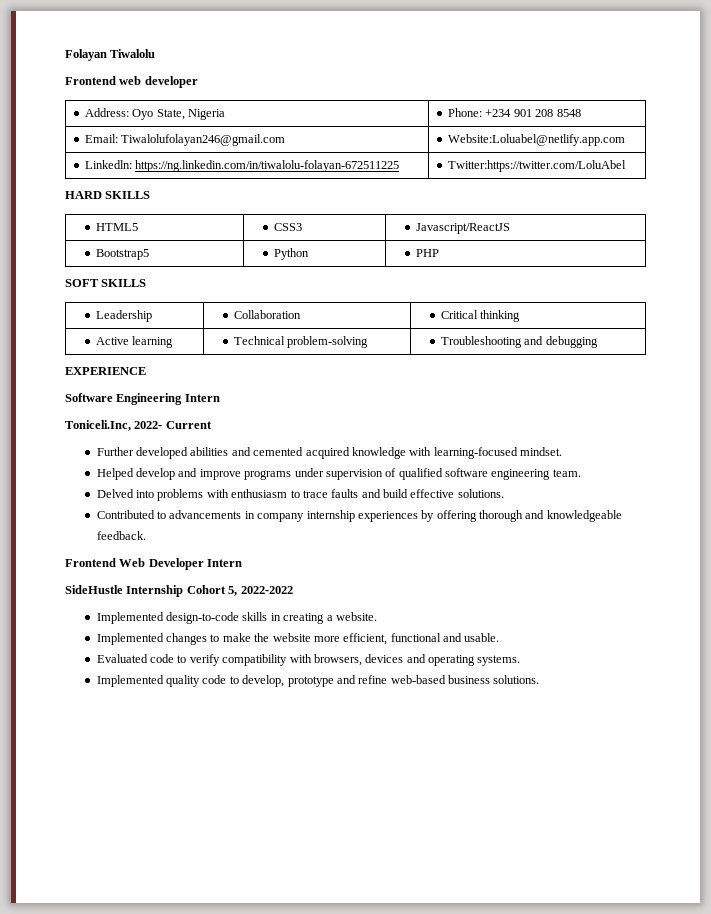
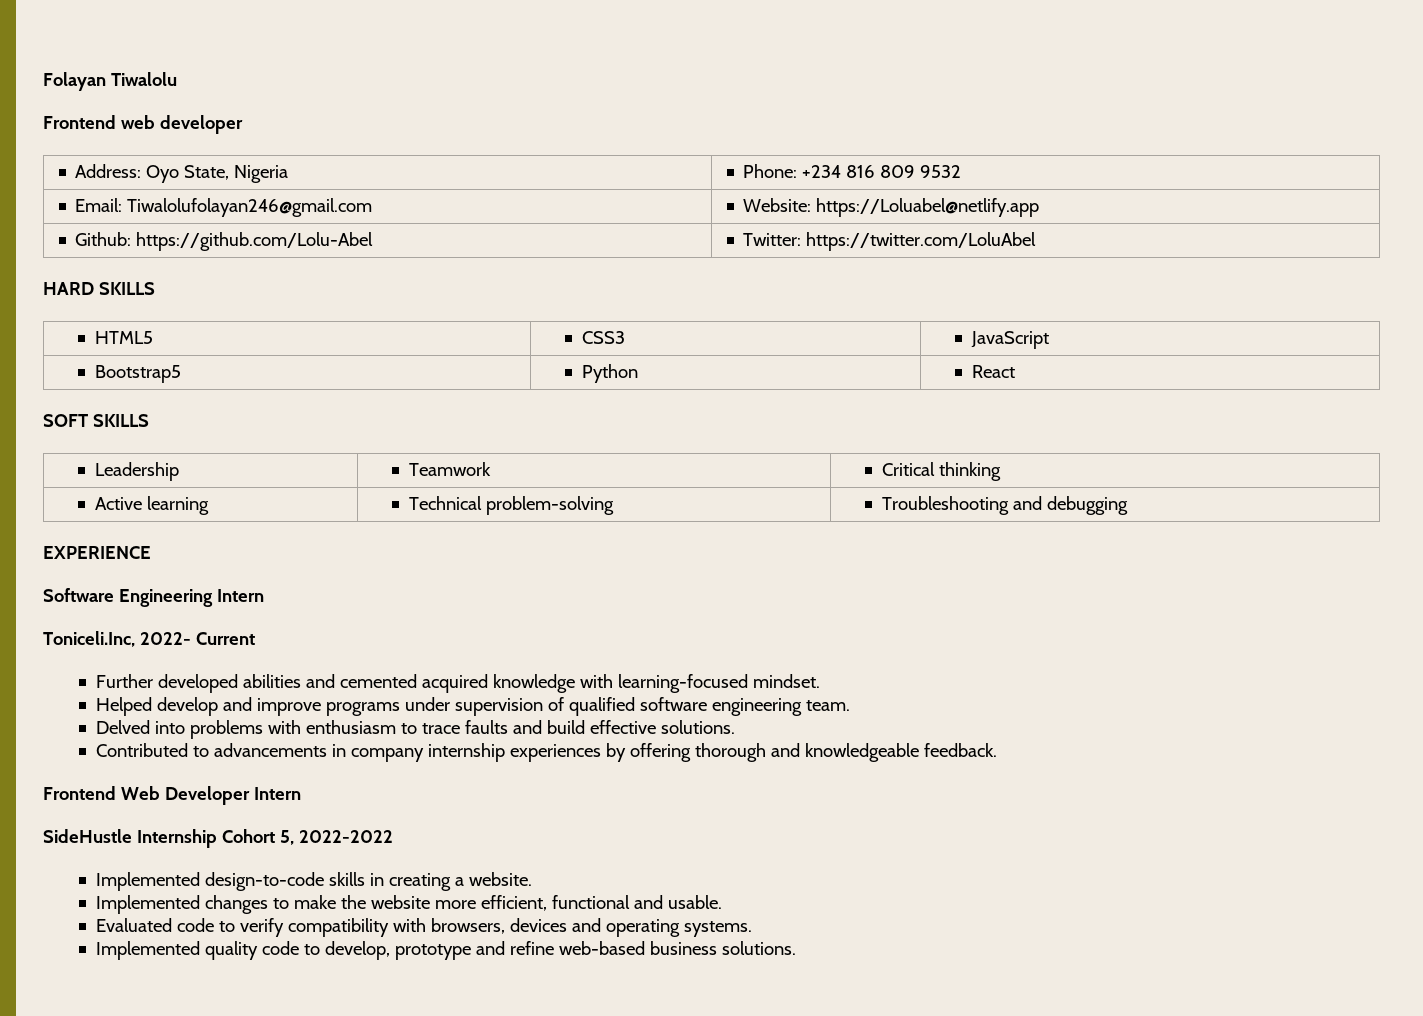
- Address: Oyo State, Nigeria | Phone: +234 901 208 8548
+ Address: Oyo State, Nigeria | Phone: +234 816 809 9532
- Email: Tiwalolufolayan246@gmail.com | Website:Loluabel@netlify.app.com
- Linkedln: https://ng.linkedin.com/in/tiwalolu-folayan-672511225 | Twitter:https://twitter.com/LoluAbel
+ Email: Tiwalolufolayan246@gmail.com | Website: https://Loluabel@netlify.app
+ Github: https://github.com/Lolu-Abel | Twitter: https://twitter.com/LoluAbel
- HTML5 | CSS3 | Javascript/ReactJS
+ HTML5 | CSS3 | JavaScript
- Bootstrap5 | Python | PHP
+ Bootstrap5 | Python | React
- Leadership | Collaboration | Critical thinking
+ Leadership | Teamwork | Critical thinking

